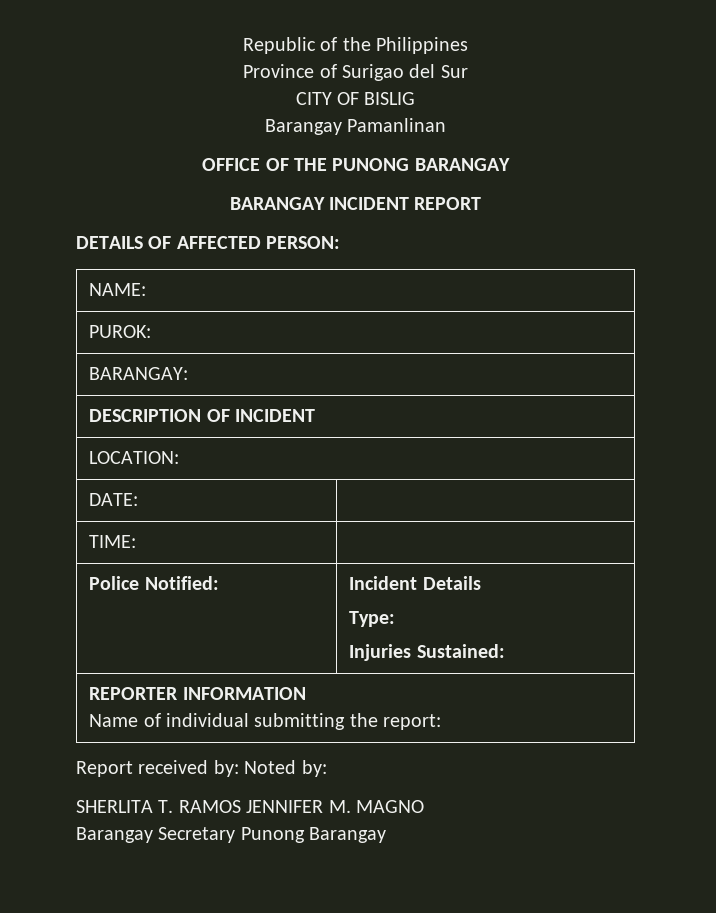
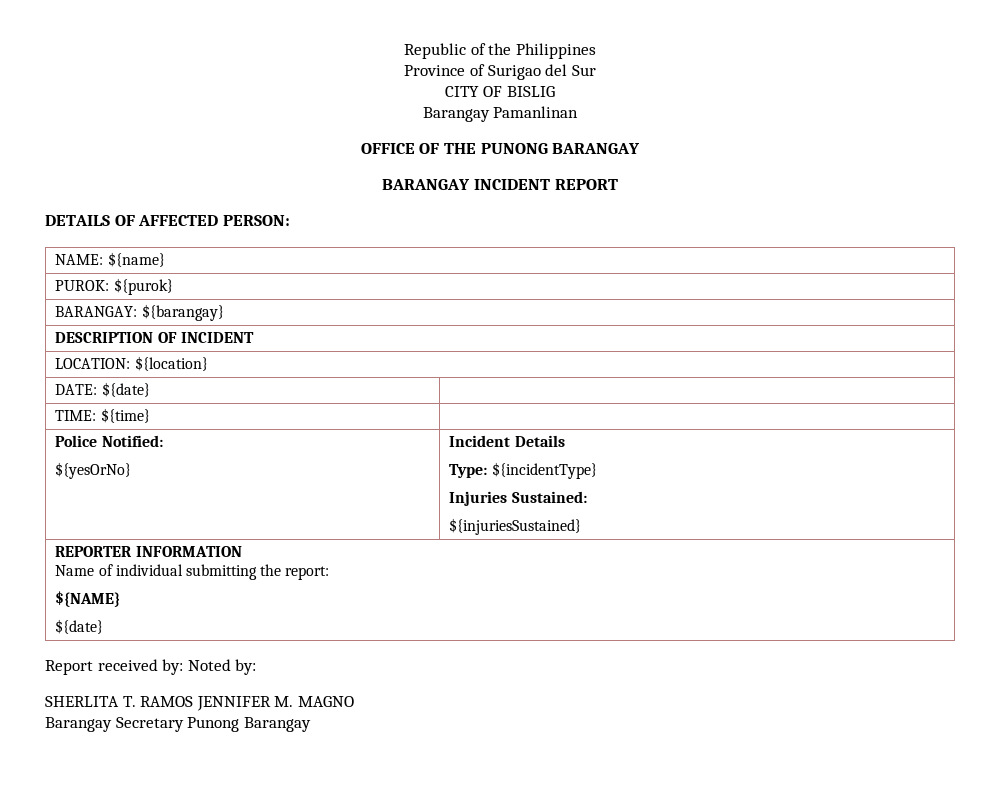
- NAME:
+ NAME: ${name}
- PUROK:
+ PUROK: ${purok}
- BARANGAY:
+ BARANGAY: ${barangay}
- LOCATION:
+ LOCATION: ${location}
- DATE: |
+ DATE: ${date} |
- TIME: |
+ TIME: ${time} |
- Police Notified: | Incident Details
- Type:
+ Police Notified:
+ ${yesOrNo} | Incident Details
+ Type: ${incidentType}
  Injuries Sustained:
+ ${injuriesSustained}
  REPORTER INFORMATION
  Name of individual submitting the report:
+ ${NAME}
+ ${date}

